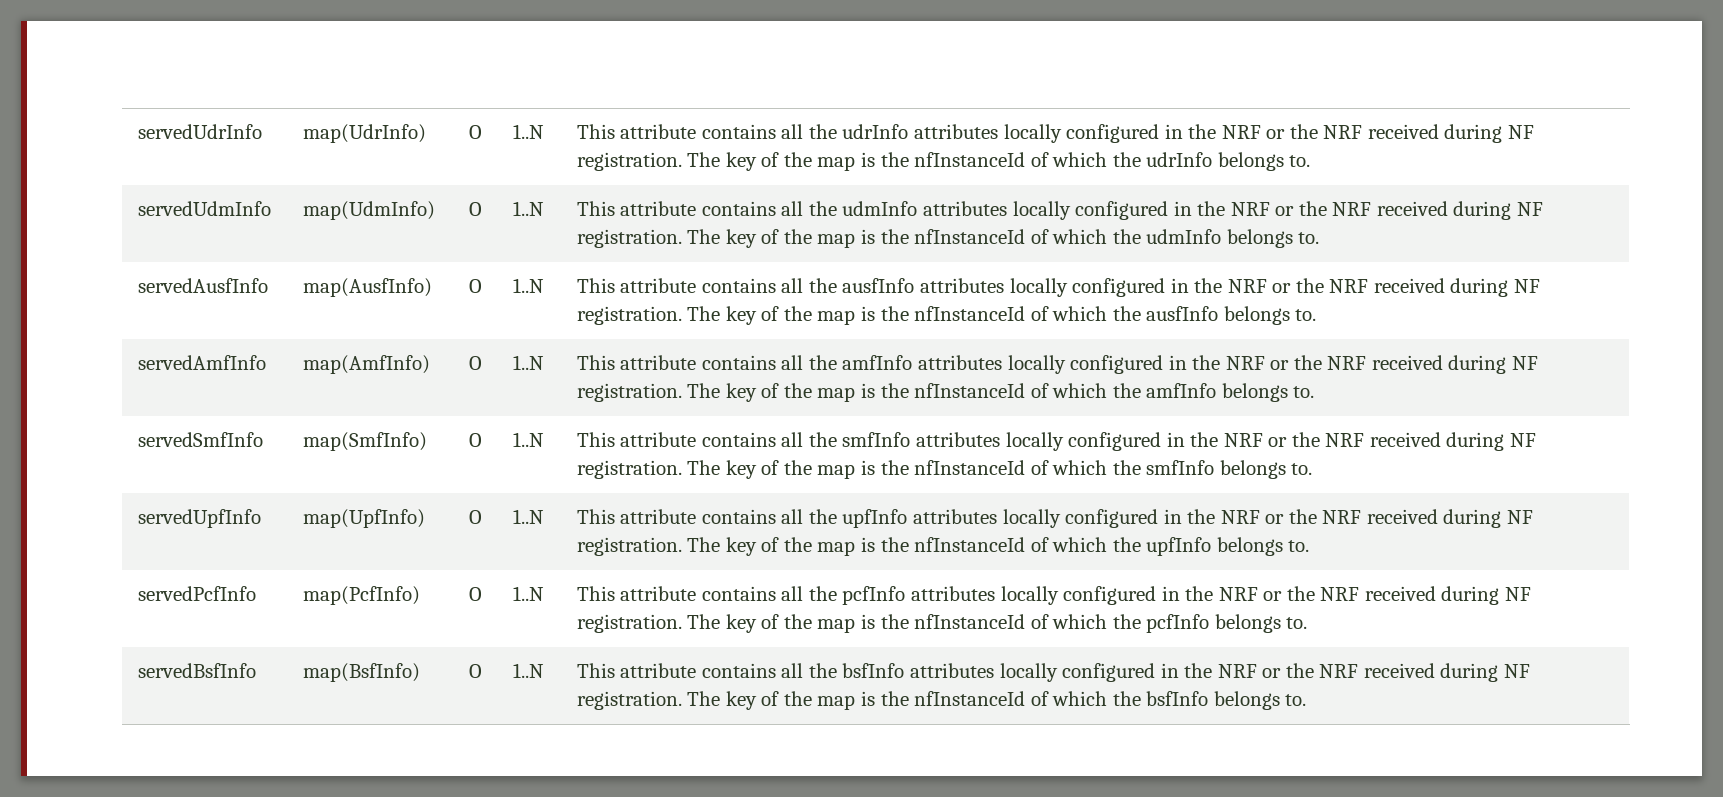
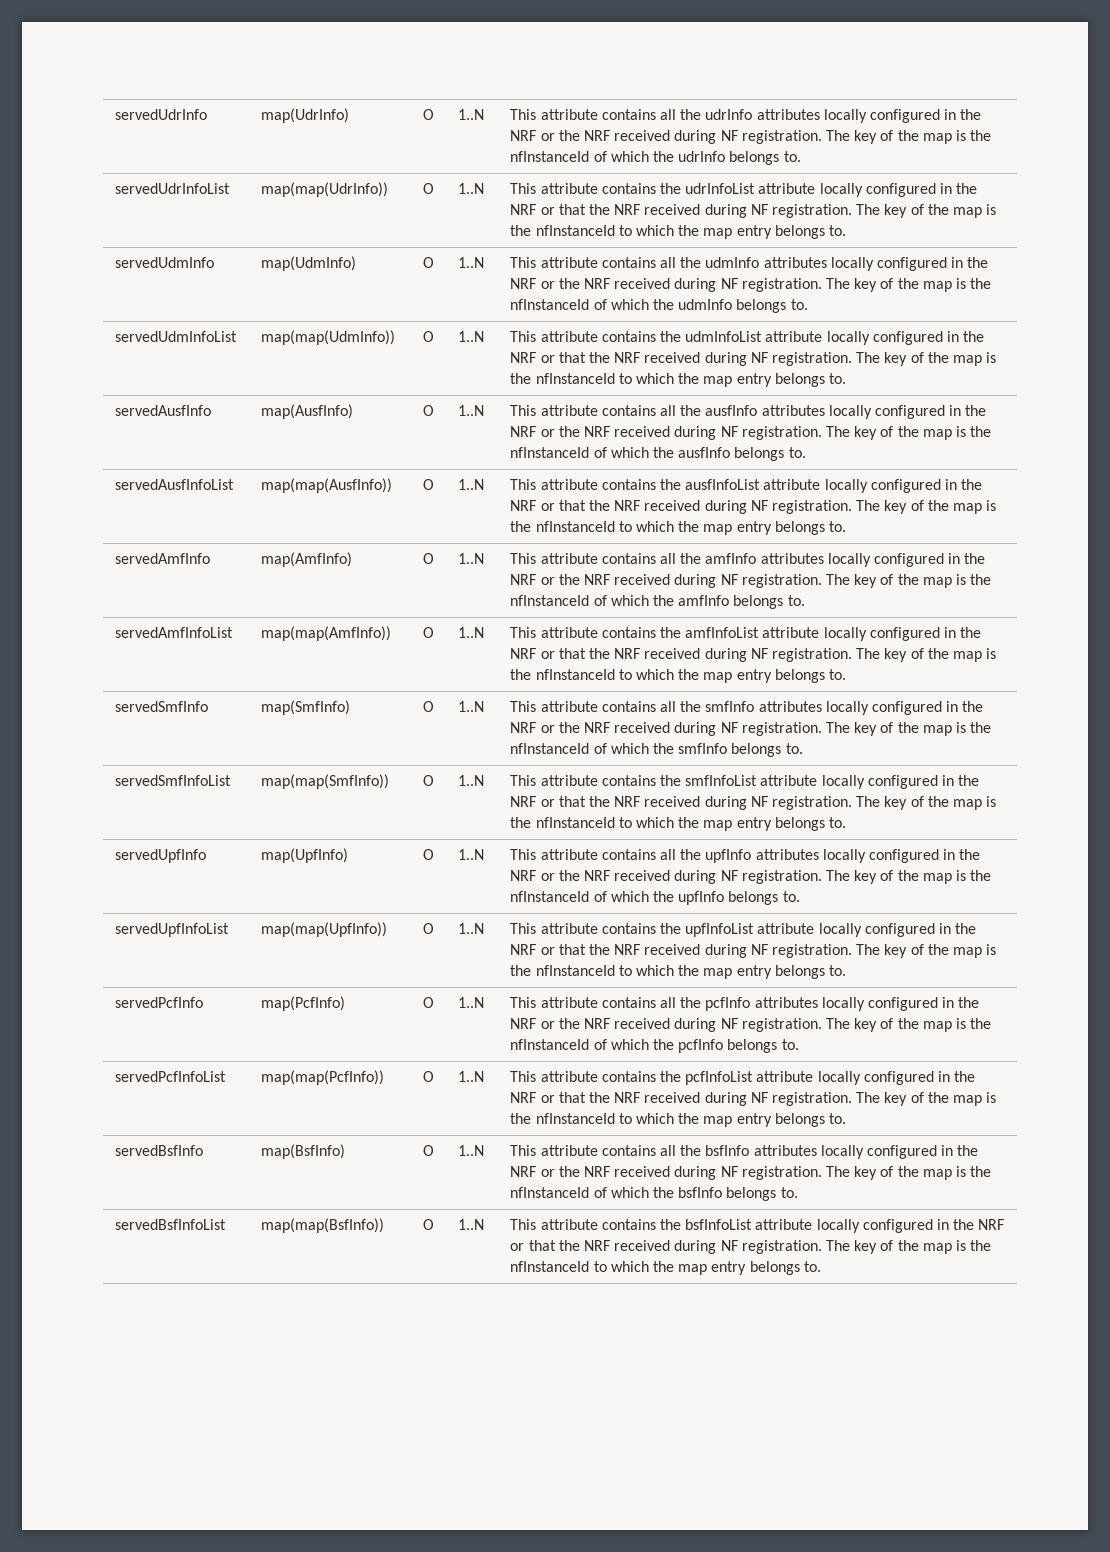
+ servedUdrInfoList | map(map(UdrInfo)) | O | 1..N | This attribute contains the udrInfoList attribute locally configured in the NRF or that the NRF received during NF registration. The key of the map is the nfInstanceId to which the map entry belongs to.
+ servedUdmInfoList | map(map(UdmInfo)) | O | 1..N | This attribute contains the udmInfoList attribute locally configured in the NRF or that the NRF received during NF registration. The key of the map is the nfInstanceId to which the map entry belongs to.
+ servedAusfInfoList | map(map(AusfInfo)) | O | 1..N | This attribute contains the ausfInfoList attribute locally configured in the NRF or that the NRF received during NF registration. The key of the map is the nfInstanceId to which the map entry belongs to.
+ servedAmfInfoList | map(map(AmfInfo)) | O | 1..N | This attribute contains the amfInfoList attribute locally configured in the NRF or that the NRF received during NF registration. The key of the map is the nfInstanceId to which the map entry belongs to.
+ servedSmfInfoList | map(map(SmfInfo)) | O | 1..N | This attribute contains the smfInfoList attribute locally configured in the NRF or that the NRF received during NF registration. The key of the map is the nfInstanceId to which the map entry belongs to.
+ servedUpfInfoList | map(map(UpfInfo)) | O | 1..N | This attribute contains the upfInfoList attribute locally configured in the NRF or that the NRF received during NF registration. The key of the map is the nfInstanceId to which the map entry belongs to.
+ servedPcfInfoList | map(map(PcfInfo)) | O | 1..N | This attribute contains the pcfInfoList attribute locally configured in the NRF or that the NRF received during NF registration. The key of the map is the nfInstanceId to which the map entry belongs to.
+ servedBsfInfoList | map(map(BsfInfo)) | O | 1..N | This attribute contains the bsfInfoList attribute locally configured in the NRF or that the NRF received during NF registration. The key of the map is the nfInstanceId to which the map entry belongs to.

